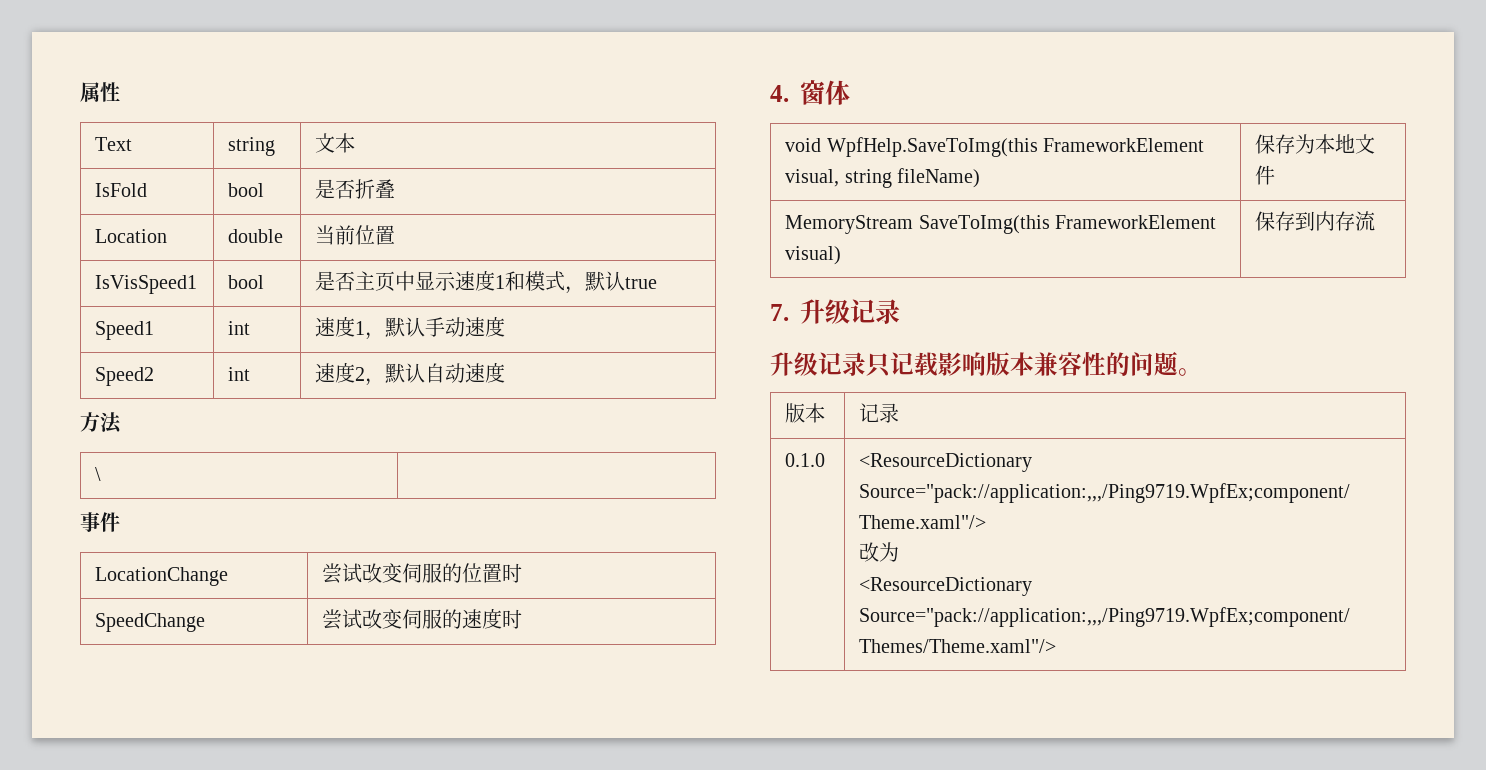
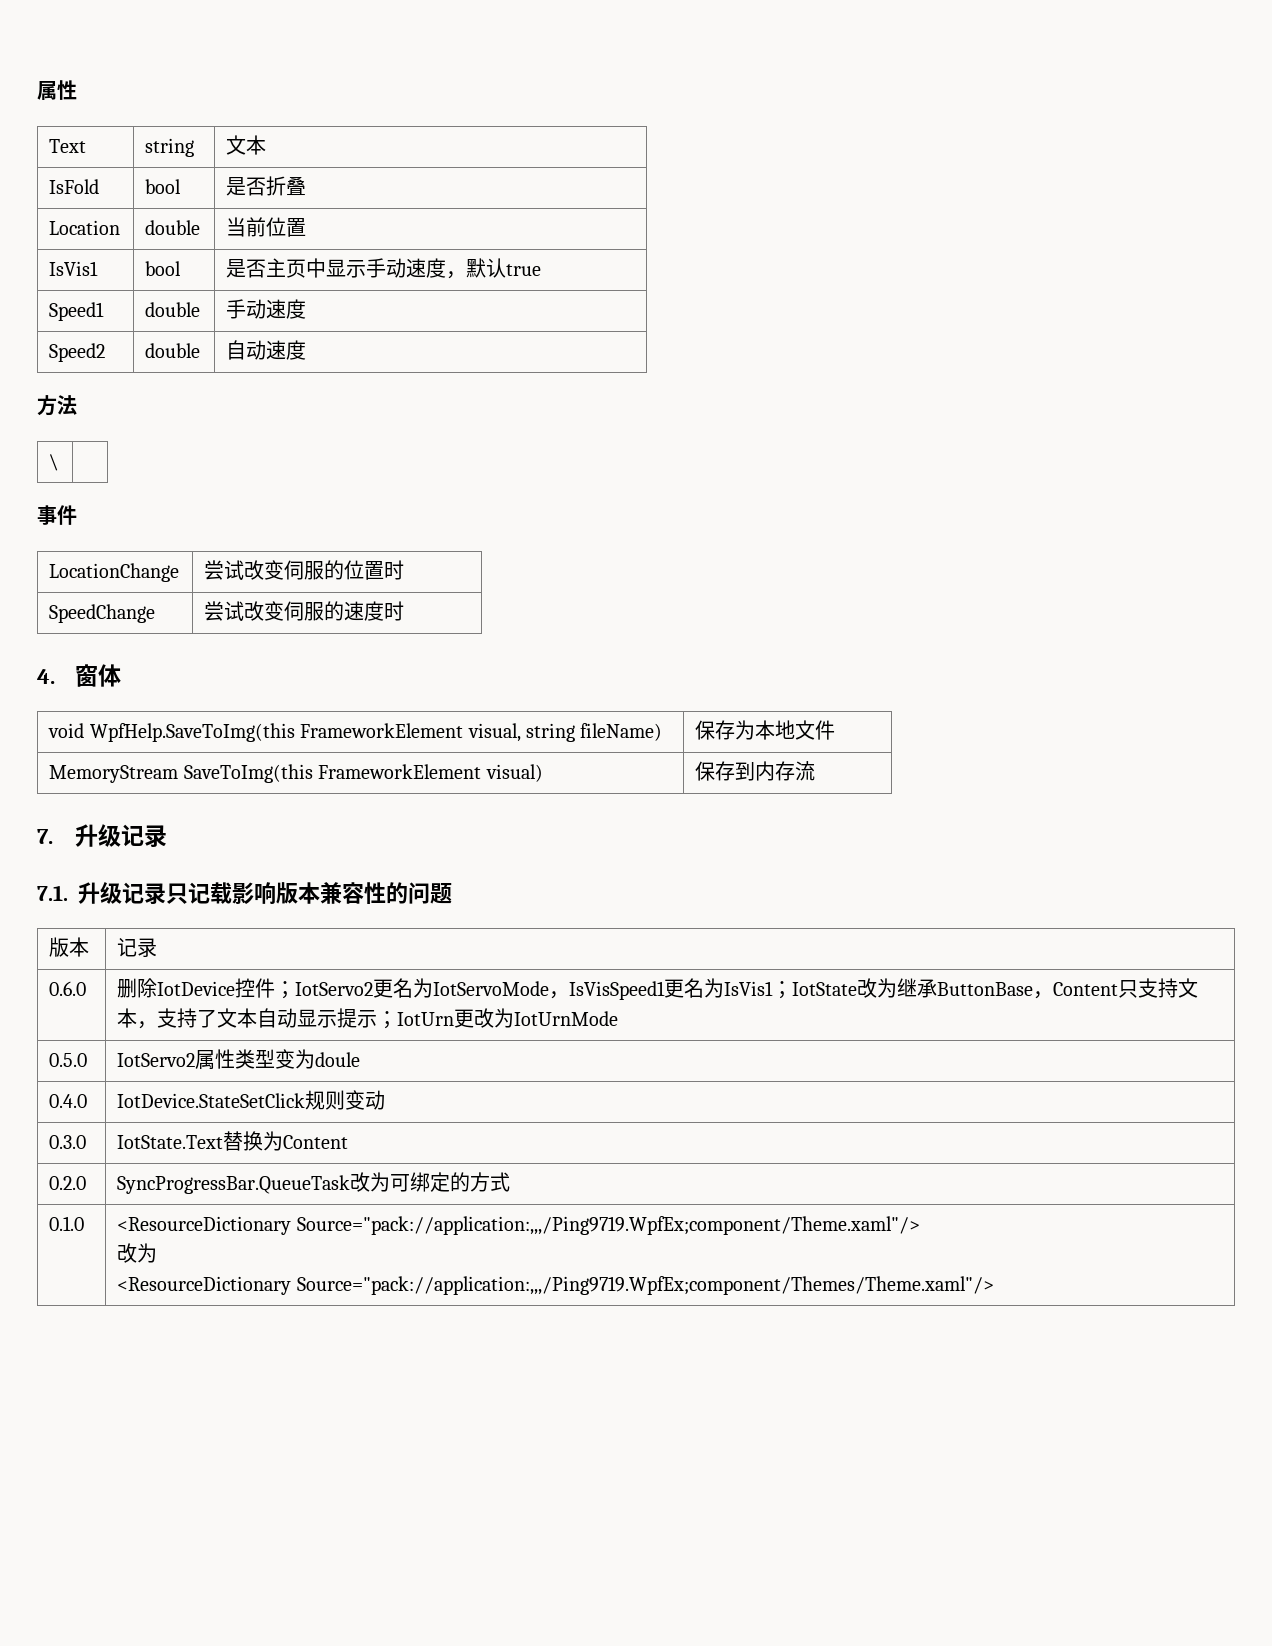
- IsVisSpeed1 | bool | 是否主页中显示速度1和模式，默认true
+ IsVis1 | bool | 是否主页中显示手动速度，默认true
- Speed1 | int | 速度1，默认手动速度
+ Speed1 | double | 手动速度
- Speed2 | int | 速度2，默认自动速度
+ Speed2 | double | 自动速度
- 升级记录只记载影响版本兼容性的问题。
+ 7.1.升级记录只记载影响版本兼容性的问题
+ 0.6.0 | 删除IotDevice控件；IotServo2更名为IotServoMode，IsVisSpeed1更名为IsVis1；IotState改为继承ButtonBase，Content只支持文本，支持了文本自动显示提示；IotUrn更改为IotUrnMode
+ 0.5.0 | IotServo2属性类型变为doule
+ 0.4.0 | IotDevice.StateSetClick规则变动
+ 0.3.0 | IotState.Text替换为Content
+ 0.2.0 | SyncProgressBar.QueueTask改为可绑定的方式

